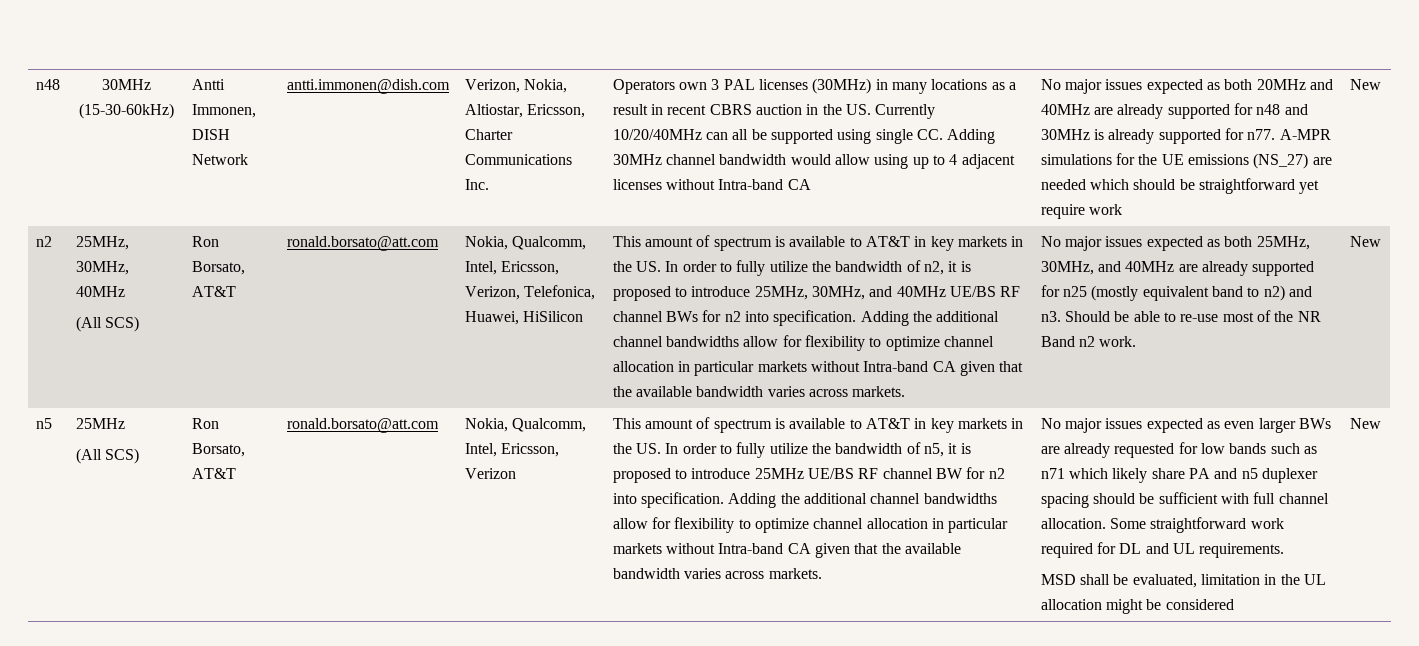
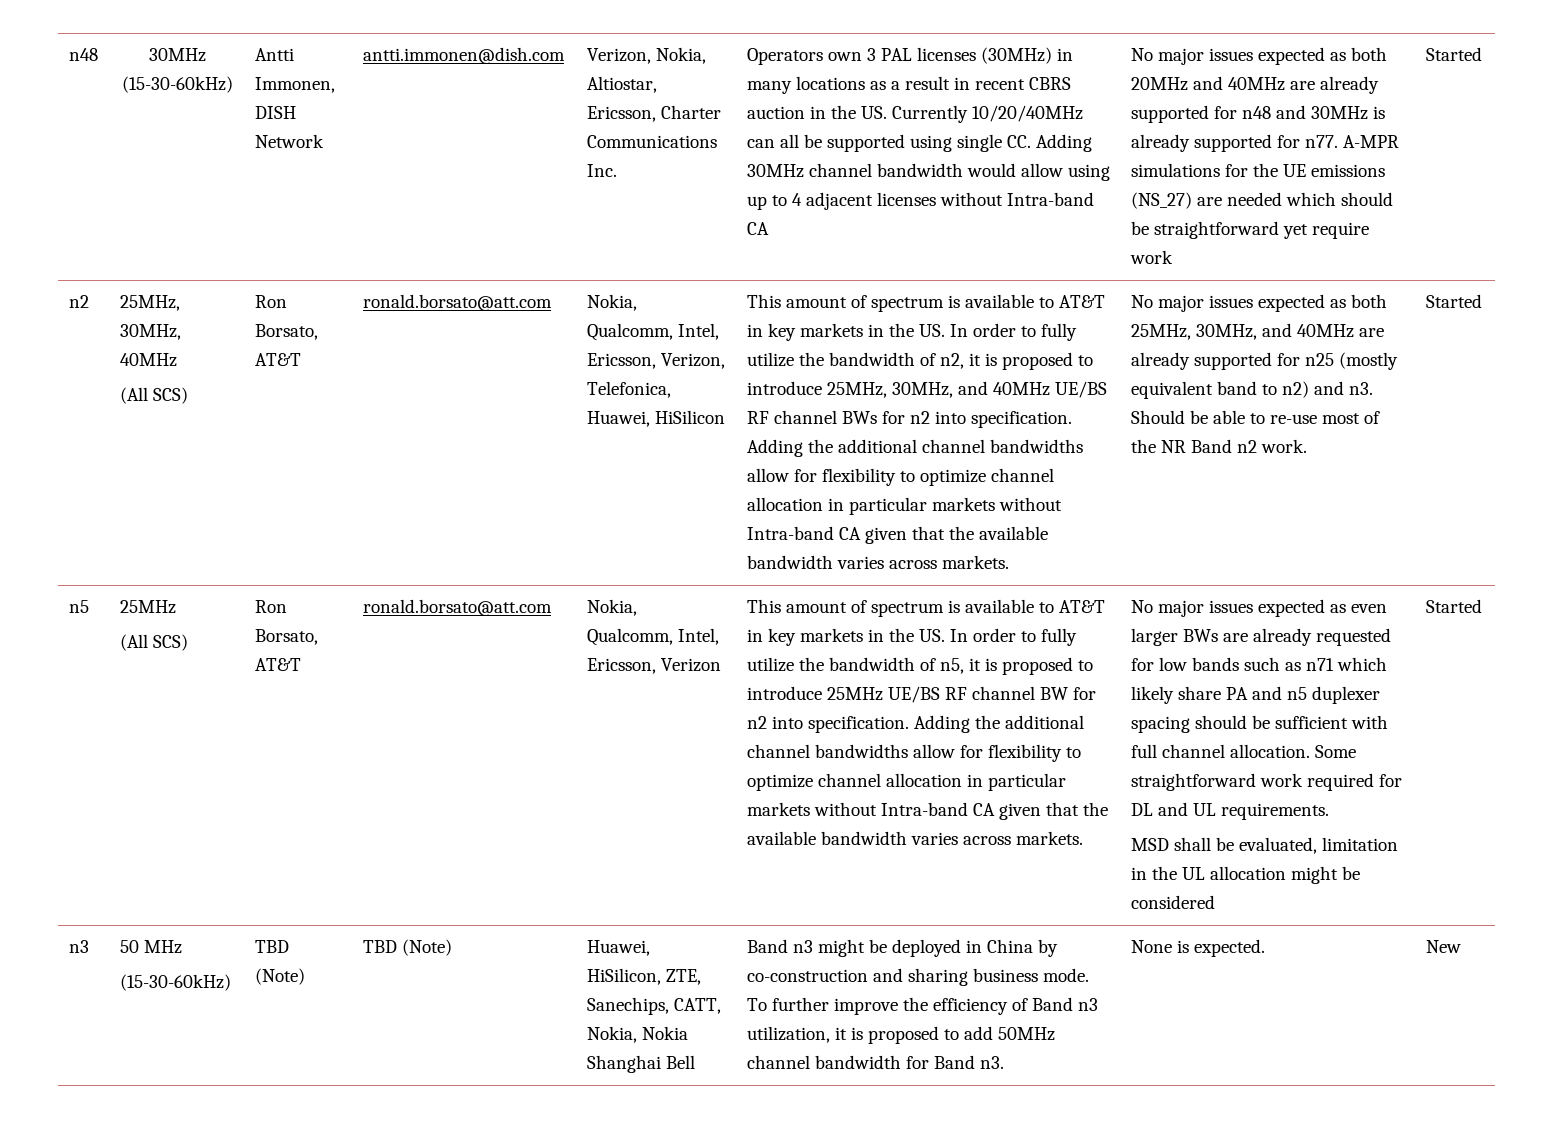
- A-MPR simulations for the UE emissions (NS_27) are needed which should be straightforward yet require work | New
+ A-MPR simulations for the UE emissions (NS_27) are needed which should be straightforward yet require work | Started
- Should be able to re-use most of the NR Band n2 work. | New
+ Should be able to re-use most of the NR Band n2 work. | Started
- MSD shall be evaluated, limitation in the UL allocation might be considered
+ MSD shall be evaluated, limitation in the UL allocation might be considered | Started
+ n3 | 50 MHz
+ (15-30-60kHz) | TBD (Note) | TBD (Note) | Huawei, HiSilicon, ZTE, Sanechips, CATT, Nokia, Nokia Shanghai Bell | Band n3 might be deployed in China by co-construction and sharing business mode. To further improve the efficiency of Band n3 utilization, it is proposed to add 50MHz channel bandwidth for Band n3. | None is expected.

